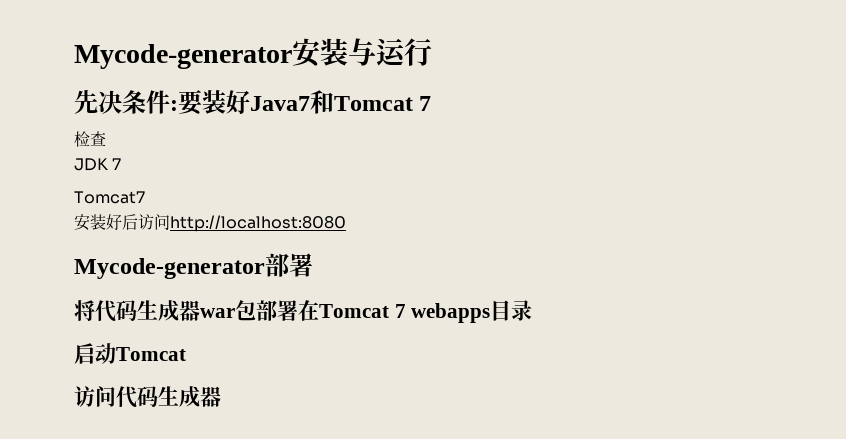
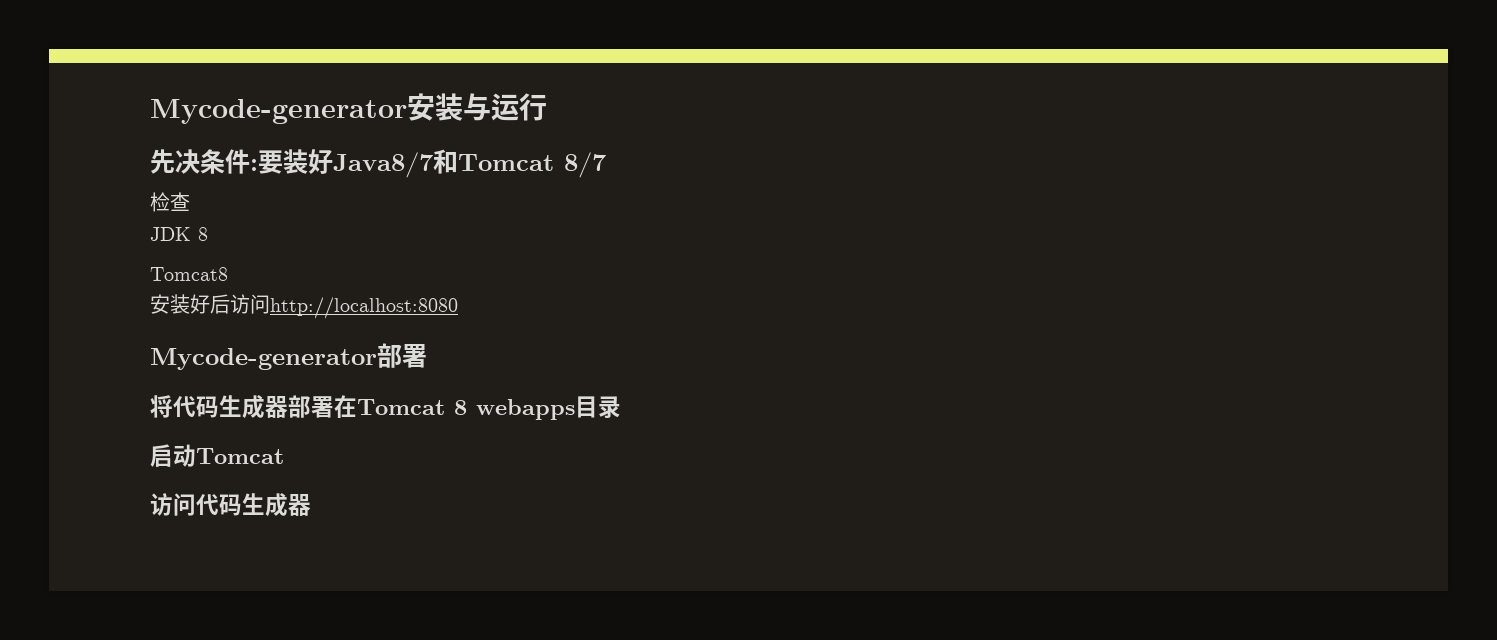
- 先决条件:要装好Java7和Tomcat 7
+ 先决条件:要装好Java8/7和Tomcat 8/7
- JDK 7
- Tomcat7
+ JDK 8
+ Tomcat8
- 将代码生成器war包部署在Tomcat 7 webapps目录
+ 将代码生成器部署在Tomcat 8 webapps目录

